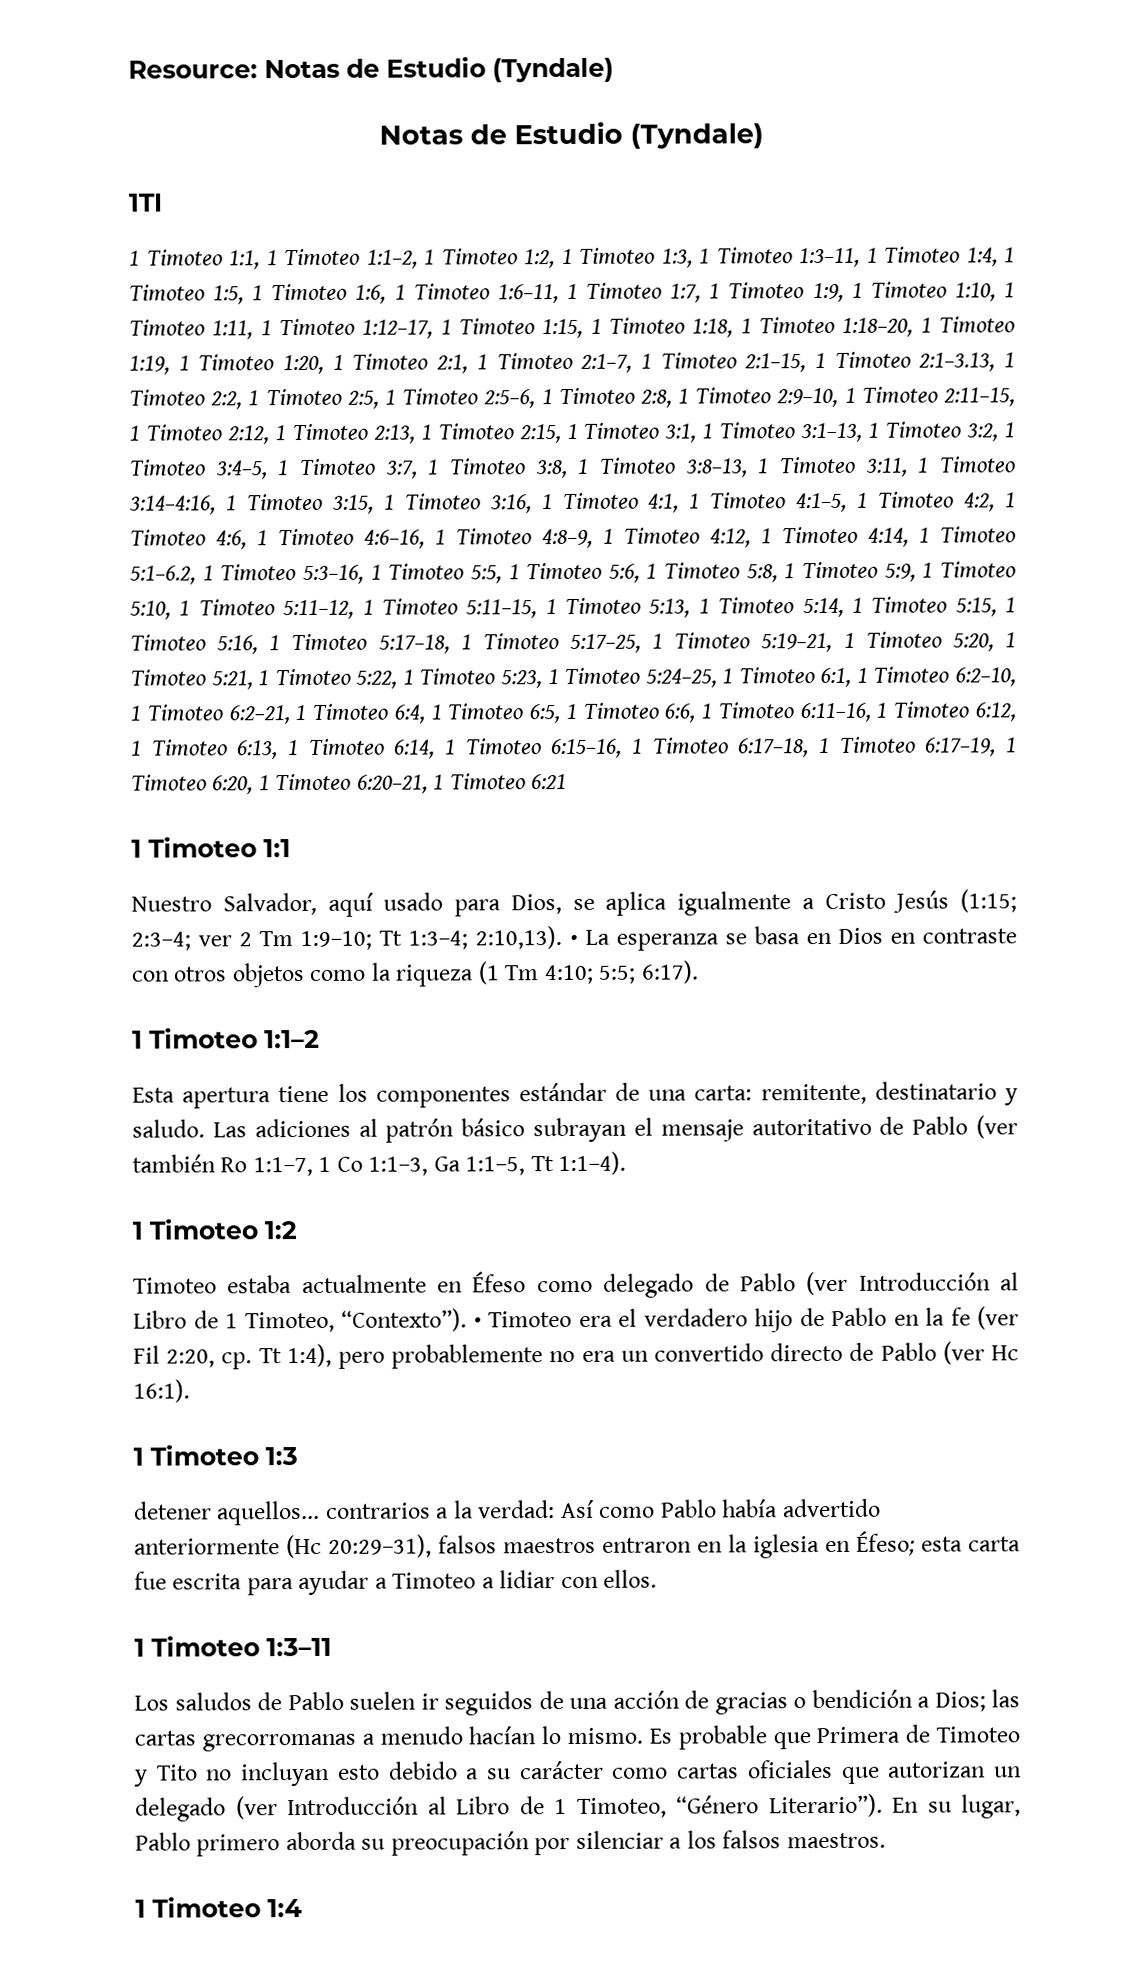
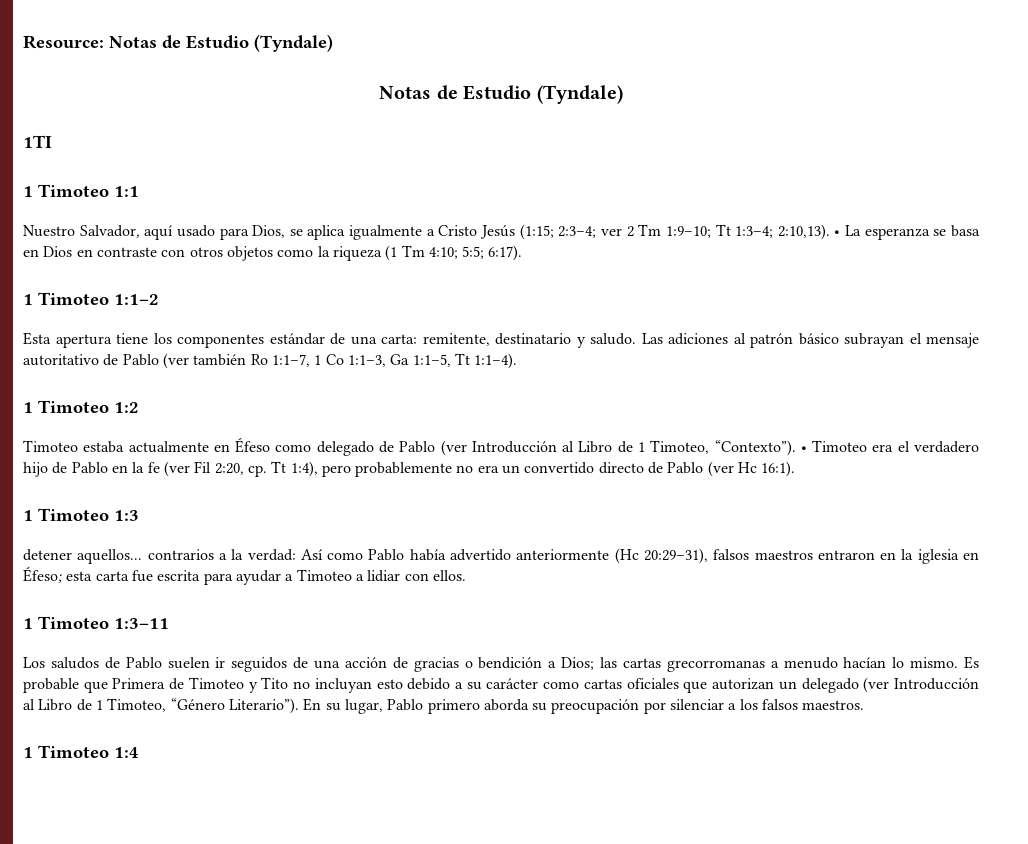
- 1 Timoteo 1:1, 1 Timoteo 1:1–2, 1 Timoteo 1:2, 1 Timoteo 1:3, 1 Timoteo 1:3–11, 1 Timoteo 1:4, 1 Timoteo 1:5, 1 Timoteo 1:6, 1 Timoteo 1:6–11, 1 Timoteo 1:7, 1 Timoteo 1:9, 1 Timoteo 1:10, 1 Timoteo 1:11, 1 Timoteo 1:12–17, 1 Timoteo 1:15, 1 Timoteo 1:18, 1 Timoteo 1:18–20, 1 Timoteo 1:19, 1 Timoteo 1:20, 1 Timoteo 2:1, 1 Timoteo 2:1–7, 1 Timoteo 2:1–15, 1 Timoteo 2:1–3.13, 1 Timoteo 2:2, 1 Timoteo 2:5, 1 Timoteo 2:5–6, 1 Timoteo 2:8, 1 Timoteo 2:9–10, 1 Timoteo 2:11–15, 1 Timoteo 2:12, 1 Timoteo 2:13, 1 Timoteo 2:15, 1 Timoteo 3:1, 1 Timoteo 3:1–13, 1 Timoteo 3:2, 1 Timoteo 3:4–5, 1 Timoteo 3:7, 1 Timoteo 3:8, 1 Timoteo 3:8–13, 1 Timoteo 3:11, 1 Timoteo 3:14–4:16, 1 Timoteo 3:15, 1 Timoteo 3:16, 1 Timoteo 4:1, 1 Timoteo 4:1–5, 1 Timoteo 4:2, 1 Timoteo 4:6, 1 Timoteo 4:6–16, 1 Timoteo 4:8–9, 1 Timoteo 4:12, 1 Timoteo 4:14, 1 Timoteo 5:1–6.2, 1 Timoteo 5:3–16, 1 Timoteo 5:5, 1 Timoteo 5:6, 1 Timoteo 5:8, 1 Timoteo 5:9, 1 Timoteo 5:10, 1 Timoteo 5:11–12, 1 Timoteo 5:11–15, 1 Timoteo 5:13, 1 Timoteo 5:14, 1 Timoteo 5:15, 1 Timoteo 5:16, 1 Timoteo 5:17–18, 1 Timoteo 5:17–25, 1 Timoteo 5:19–21, 1 Timoteo 5:20, 1 Timoteo 5:21, 1 Timoteo 5:22, 1 Timoteo 5:23, 1 Timoteo 5:24–25, 1 Timoteo 6:1, 1 Timoteo 6:2–10, 1 Timoteo 6:2–21, 1 Timoteo 6:4, 1 Timoteo 6:5, 1 Timoteo 6:6, 1 Timoteo 6:11–16, 1 Timoteo 6:12, 1 Timoteo 6:13, 1 Timoteo 6:14, 1 Timoteo 6:15–16, 1 Timoteo 6:17–18, 1 Timoteo 6:17–19, 1 Timoteo 6:20, 1 Timoteo 6:20–21, 1 Timoteo 6:21

